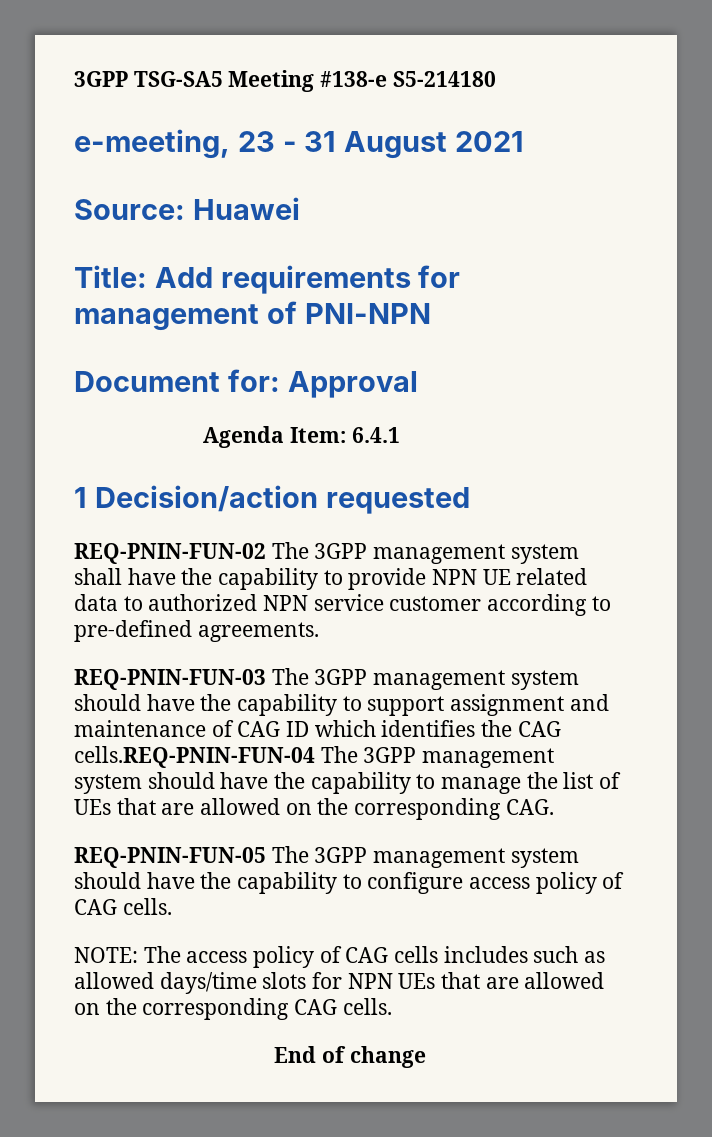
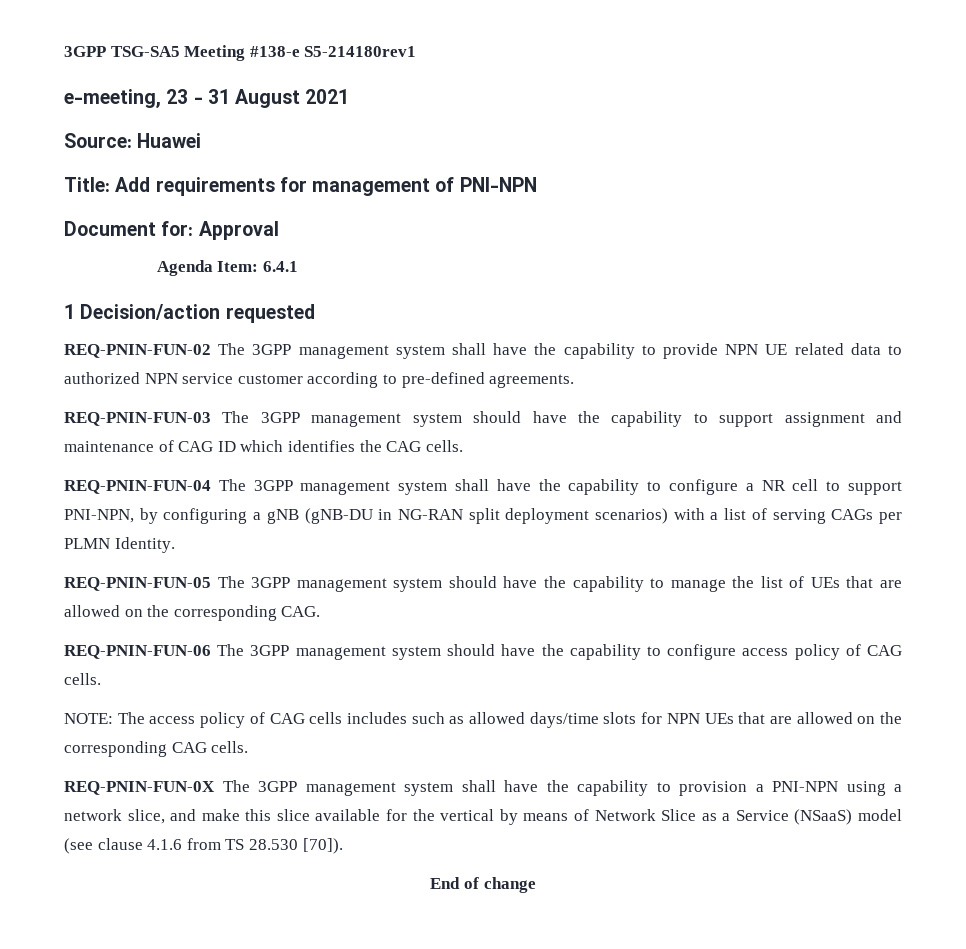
- 3GPP TSG-SA5 Meeting #138-e S5-214180
+ 3GPP TSG-SA5 Meeting #138-e S5-214180rev1
- REQ-PNIN-FUN-03 The 3GPP management system should have the capability to support assignment and maintenance of CAG ID which identifies the CAG cells.REQ-PNIN-FUN-04 The 3GPP management system should have the capability to manage the list of UEs that are allowed on the corresponding CAG.
+ REQ-PNIN-FUN-03 The 3GPP management system should have the capability to support assignment and maintenance of CAG ID which identifies the CAG cells.
+ REQ-PNIN-FUN-04 The 3GPP management system shall have the capability to configure a NR cell to support PNI-NPN, by configuring a gNB (gNB-DU in NG-RAN split deployment scenarios) with a list of serving CAGs per PLMN Identity.
+ REQ-PNIN-FUN-05 The 3GPP management system should have the capability to manage the list of UEs that are allowed on the corresponding CAG.
- REQ-PNIN-FUN-05 The 3GPP management system should have the capability to configure access policy of CAG cells.
+ REQ-PNIN-FUN-06 The 3GPP management system should have the capability to configure access policy of CAG cells.
+ REQ-PNIN-FUN-0X The 3GPP management system shall have the capability to provision a PNI-NPN using a network slice, and make this slice available for the vertical by means of Network Slice as a Service (NSaaS) model (see clause 4.1.6 from TS 28.530 [70]).

